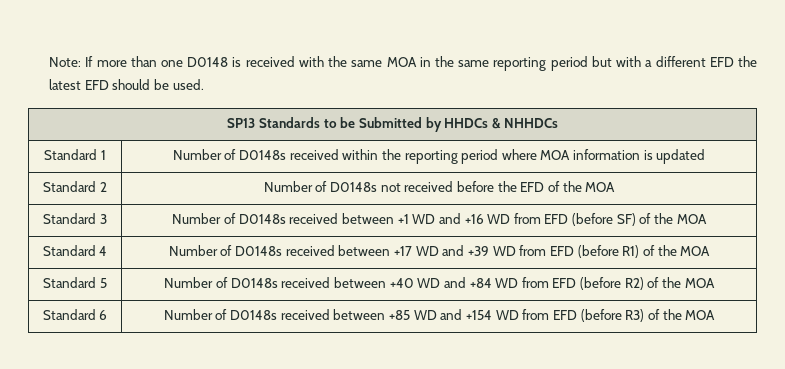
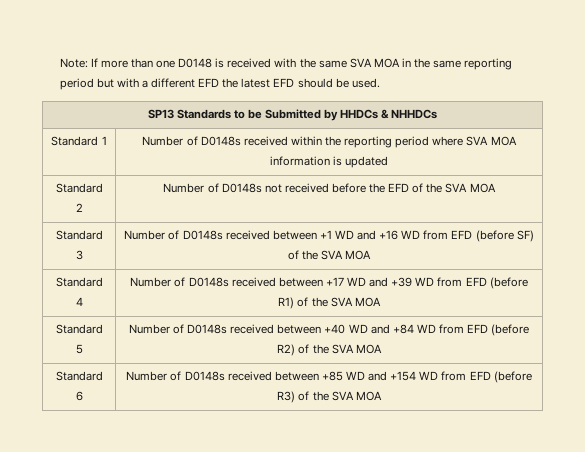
- Note: If more than one D0148 is received with the same MOA in the same reporting period but with a different EFD the latest EFD should be used.
+ Note: If more than one D0148 is received with the same SVA MOA in the same reporting period but with a different EFD the latest EFD should be used.
- Standard 1 | Number of D0148s received within the reporting period where MOA information is updated
+ Standard 1 | Number of D0148s received within the reporting period where SVA MOA information is updated
- Standard 2 | Number of D0148s not received before the EFD of the MOA
+ Standard 2 | Number of D0148s not received before the EFD of the SVA MOA
- Standard 3 | Number of D0148s received between +1 WD and +16 WD from EFD (before SF) of the MOA
+ Standard 3 | Number of D0148s received between +1 WD and +16 WD from EFD (before SF) of the SVA MOA
- Standard 4 | Number of D0148s received between +17 WD and +39 WD from EFD (before R1) of the MOA
+ Standard 4 | Number of D0148s received between +17 WD and +39 WD from EFD (before R1) of the SVA MOA
- Standard 5 | Number of D0148s received between +40 WD and +84 WD from EFD (before R2) of the MOA
+ Standard 5 | Number of D0148s received between +40 WD and +84 WD from EFD (before R2) of the SVA MOA
- Standard 6 | Number of D0148s received between +85 WD and +154 WD from EFD (before R3) of the MOA
+ Standard 6 | Number of D0148s received between +85 WD and +154 WD from EFD (before R3) of the SVA MOA

